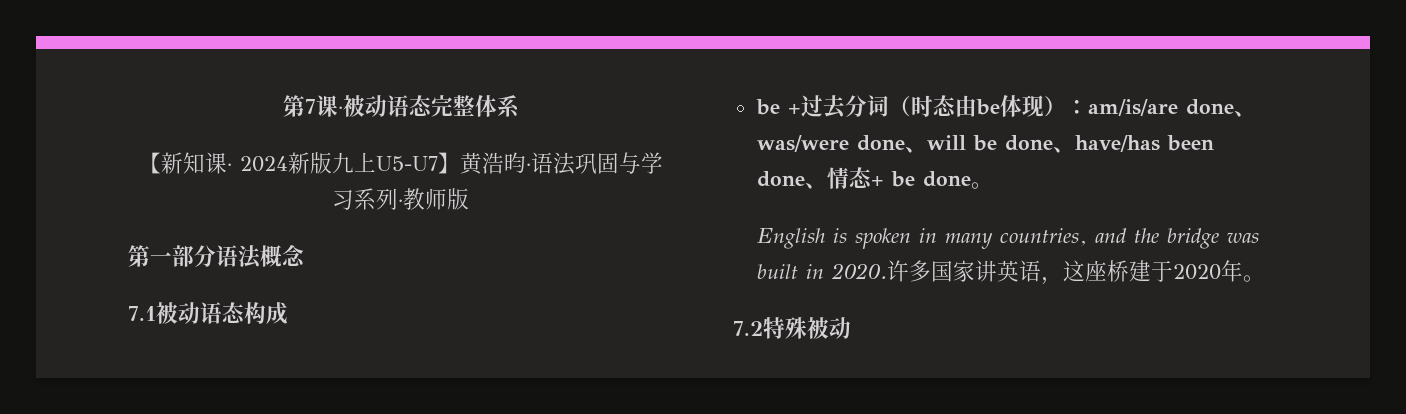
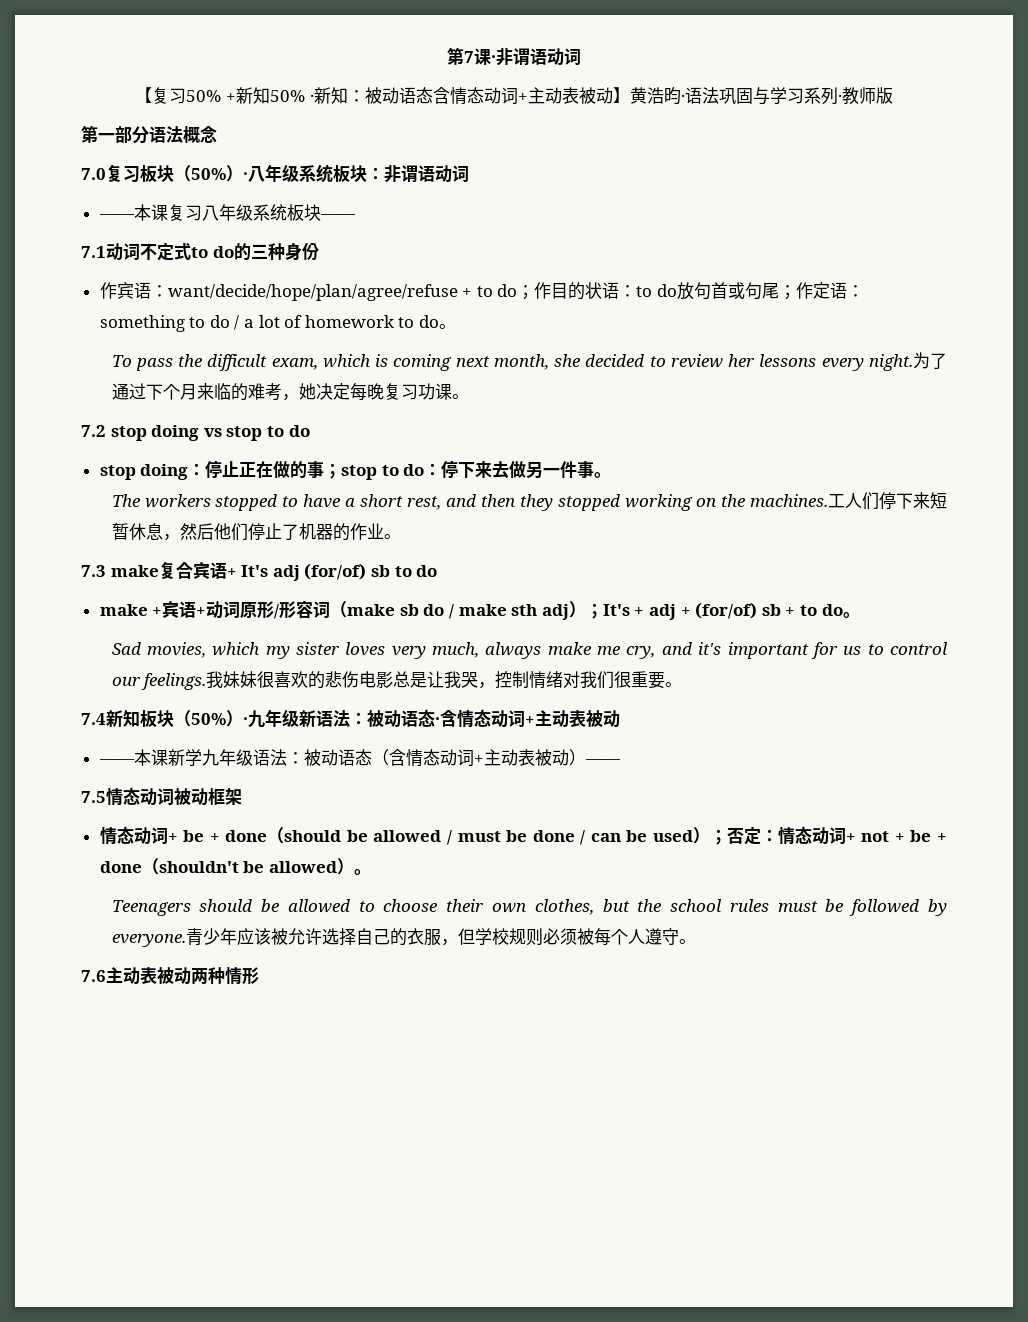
- 第7课·被动语态完整体系
- 【新知课· 2024新版九上U5-U7】黄浩昀·语法巩固与学习系列·教师版
+ 第7课·非谓语动词
+ 【复习50% +新知50% ·新知：被动语态含情态动词+主动表被动】黄浩昀·语法巩固与学习系列·教师版
- 7.1被动语态构成
- be +过去分词（时态由be体现）：am/is/are done、was/were done、will be done、have/has been done、情态+ be done。
- English is spoken in many countries, and the bridge was built in 2020.许多国家讲英语，这座桥建于2020年。
- 7.2特殊被动
+ 7.0复习板块（50%）·八年级系统板块：非谓语动词
+ ——本课复习八年级系统板块——
+ 7.1动词不定式to do的三种身份
+ 作宾语：want/decide/hope/plan/agree/refuse + to do；作目的状语：to do放句首或句尾；作定语：something to do / a lot of homework to do。
+ To pass the difficult exam, which is coming next month, she decided to review her lessons every night.为了通过下个月来临的难考，她决定每晚复习功课。
+ 7.2 stop doing vs stop to do
+ stop doing：停止正在做的事；stop to do：停下来去做另一件事。
+ The workers stopped to have a short rest, and then they stopped working on the machines.工人们停下来短暂休息，然后他们停止了机器的作业。
+ 7.3 make复合宾语+ It's adj (for/of) sb to do
+ make +宾语+动词原形/形容词（make sb do / make sth adj）；It's + adj + (for/of) sb + to do。
+ Sad movies, which my sister loves very much, always make me cry, and it's important for us to control our feelings.我妹妹很喜欢的悲伤电影总是让我哭，控制情绪对我们很重要。
+ 7.4新知板块（50%）·九年级新语法：被动语态·含情态动词+主动表被动
+ ——本课新学九年级语法：被动语态（含情态动词+主动表被动）——
+ 7.5情态动词被动框架
+ 情态动词+ be + done（should be allowed / must be done / can be used）；否定：情态动词+ not + be + done（shouldn't be allowed）。
+ Teenagers should be allowed to choose their own clothes, but the school rules must be followed by everyone.青少年应该被允许选择自己的衣服，但学校规则必须被每个人遵守。
+ 7.6主动表被动两种情形

